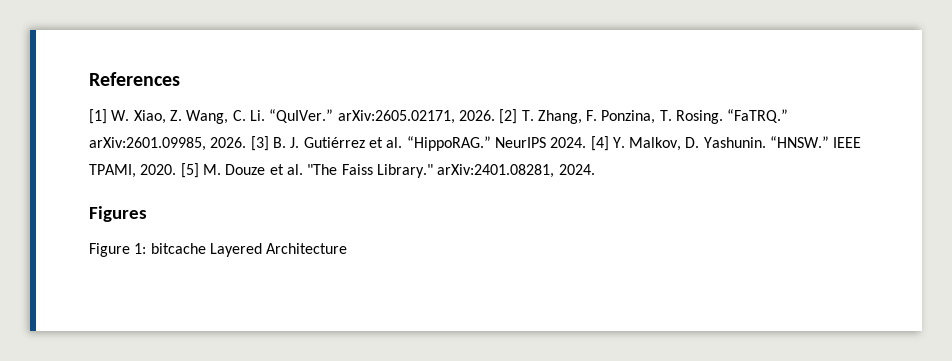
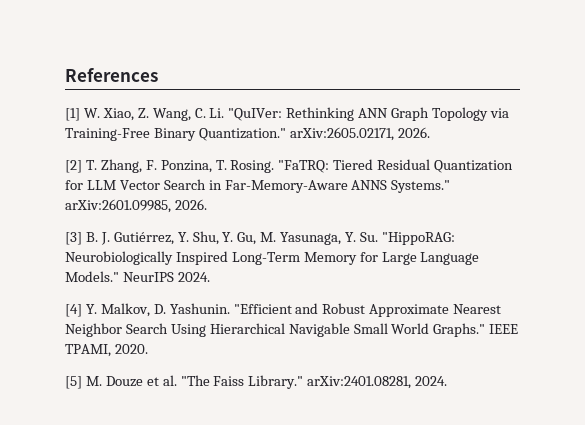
- [1] W. Xiao, Z. Wang, C. Li. “QuIVer.” arXiv:2605.02171, 2026. [2] T. Zhang, F. Ponzina, T. Rosing.
+ [1] W. Xiao, Z. Wang, C. Li. "QuIVer: Rethinking ANN Graph Topology via Training-Free Binary Quantization." arXiv:2605.02171, 2026.
+ [2] T. Zhang, F. Ponzina, T. Rosing.
- “FaTRQ.” arXiv:2601.09985, 2026. [3] B. J. Gutiérrez et al. “HippoRAG.”
+ "FaTRQ: Tiered Residual Quantization for LLM Vector Search in Far-Memory-Aware ANNS Systems." arXiv:2601.09985, 2026.
+ [3] B. J. Gutiérrez, Y. Shu, Y. Gu, M. Yasunaga, Y. Su. "HippoRAG: Neurobiologically Inspired Long-Term Memory for Large Language Models."
- NeurIPS 2024. [4] Y. Malkov, D. Yashunin.
+ NeurIPS 2024.
+ [4] Y. Malkov, D. Yashunin.
- “HNSW.”
+ "Efficient and Robust Approximate Nearest Neighbor Search Using Hierarchical Navigable Small World Graphs."
- IEEE TPAMI, 2020. [5] M. Douze et al. "The Faiss Library." arXiv:2401.08281, 2024.
+ IEEE TPAMI, 2020.
+ [5] M. Douze et al. "The Faiss Library." arXiv:2401.08281, 2024.
- Figures
- Figure 1: bitcache Layered Architecture

